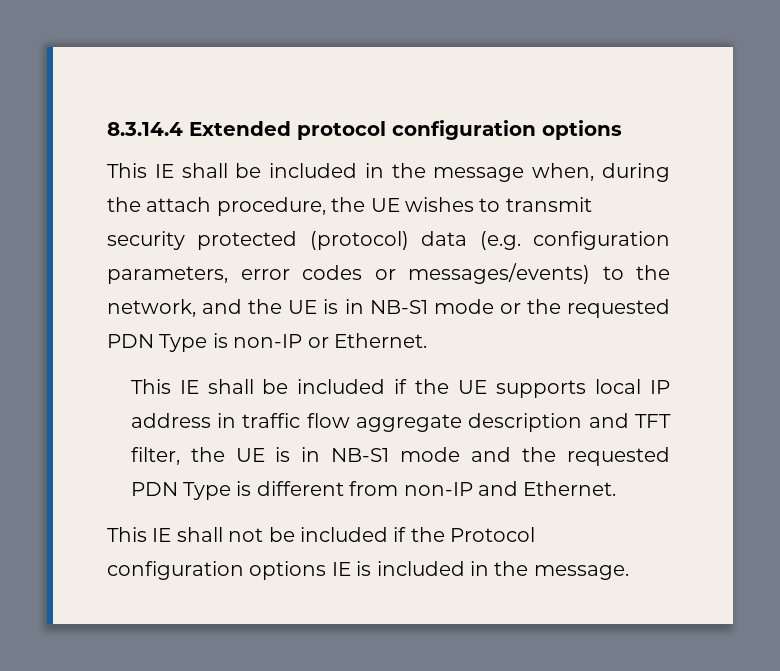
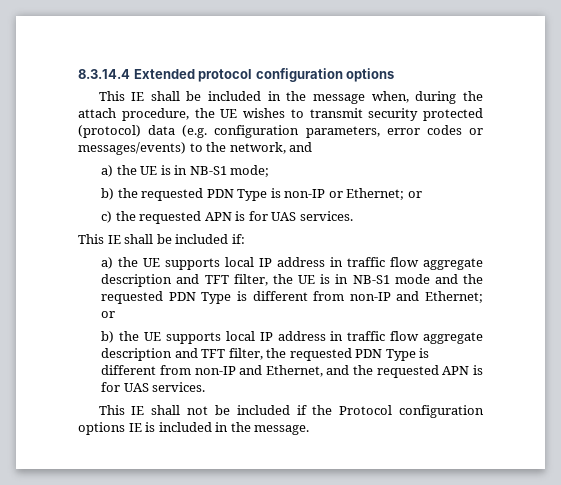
- This IE shall be included in the message when, during the attach procedure, the UE wishes to transmit security protected (protocol) data (e.g. configuration parameters, error codes or messages/events) to the network, and the UE is in NB-S1 mode or the requested PDN Type is non-IP or Ethernet.
- This IE shall be included if the UE supports local IP address in traffic flow aggregate description and TFT filter, the UE is in NB-S1 mode and the requested PDN Type is different from non-IP and Ethernet.
+ This IE shall be included in the message when, during the attach procedure, the UE wishes to transmit security protected (protocol) data (e.g. configuration parameters, error codes or messages/events) to the network, and
+ a) the UE is in NB-S1 mode;
+ b) the requested PDN Type is non-IP or Ethernet; or
+ c) the requested APN is for UAS services.
+ This IE shall be included if:
+ a) the UE supports local IP address in traffic flow aggregate description and TFT filter, the UE is in NB-S1 mode and the requested PDN Type is different from non-IP and Ethernet; or
+ b) the UE supports local IP address in traffic flow aggregate description and TFT filter, the requested PDN Type is different from non-IP and Ethernet, and the requested APN is for UAS services.

